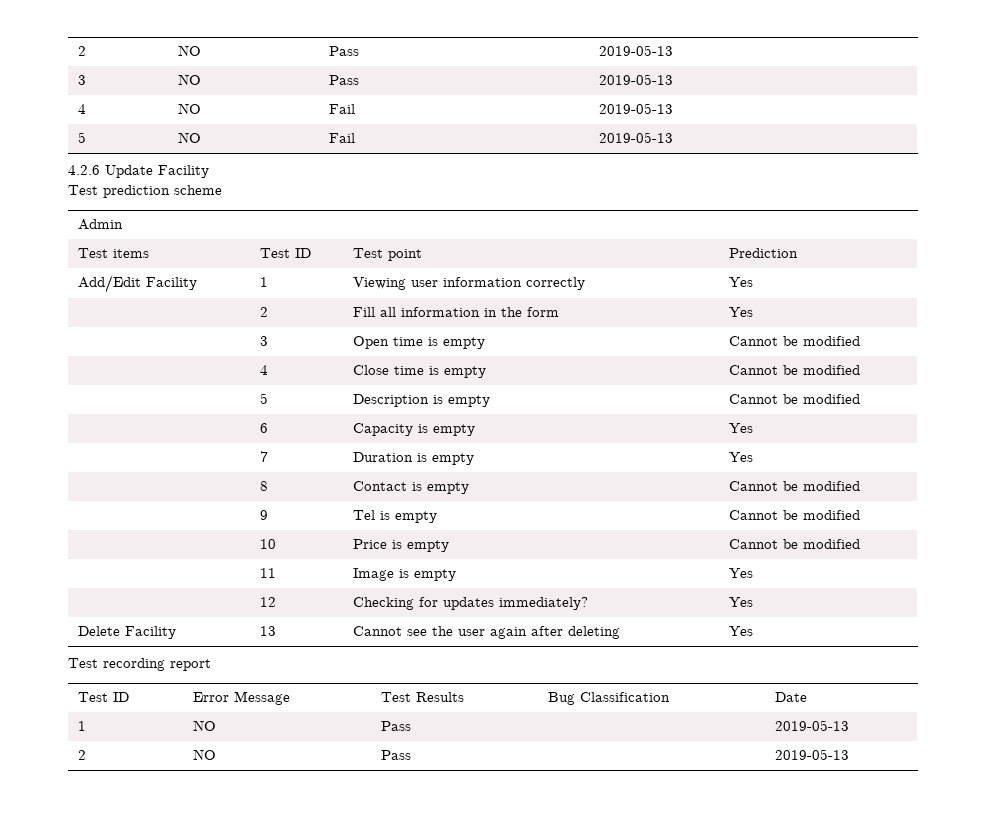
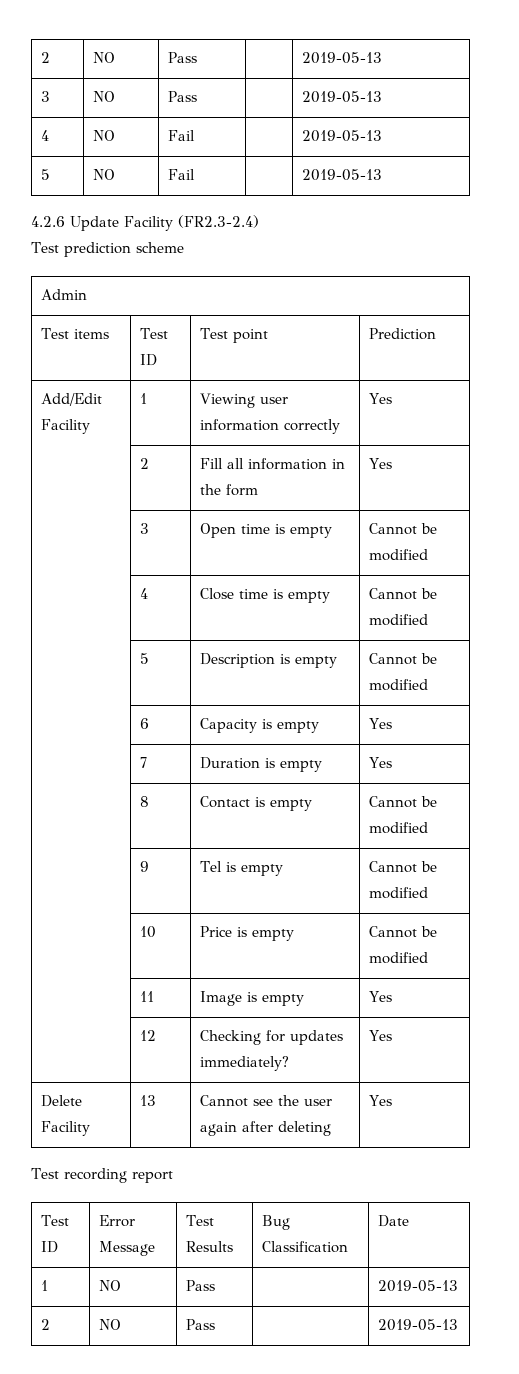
- 4.2.6 Update Facility
+ 4.2.6 Update Facility (FR2.3-2.4)

